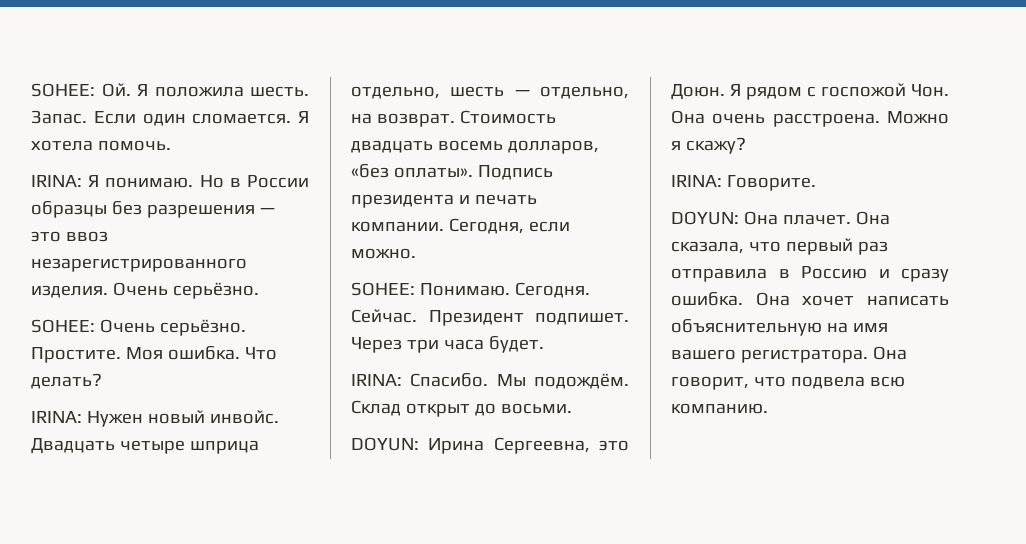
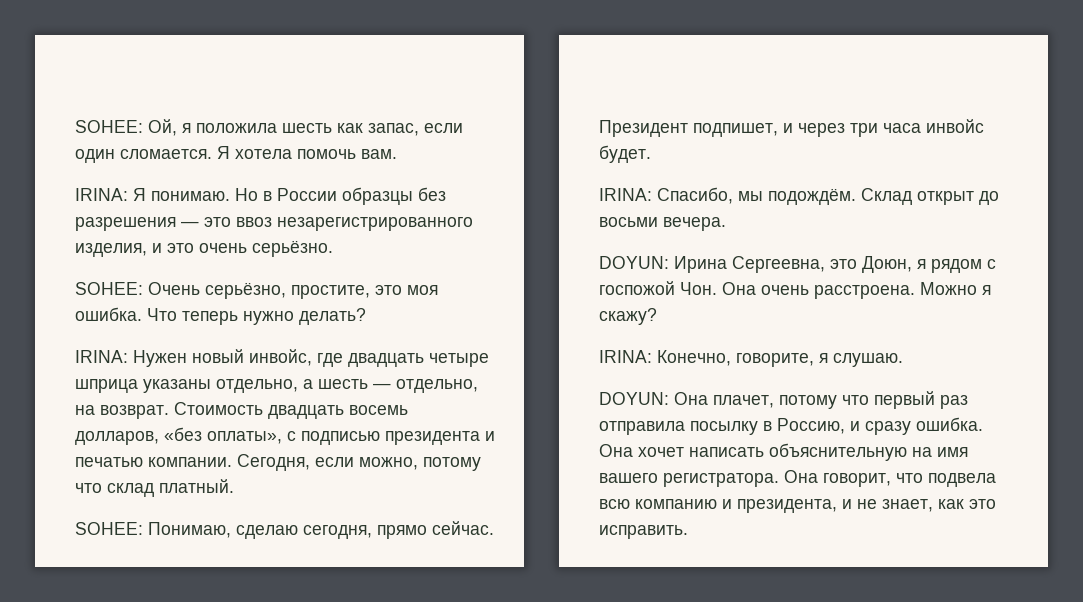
- SOHEE: Ой. Я положила шесть. Запас. Если один сломается.
+ SOHEE: Ой, я положила шесть как запас, если один сломается.
- Я хотела помочь.
+ Я хотела помочь вам.
- Но в России образцы без разрешения — это ввоз незарегистрированного изделия. Очень серьёзно.
+ Но в России образцы без разрешения — это ввоз незарегистрированного изделия, и это очень серьёзно.
- SOHEE: Очень серьёзно. Простите. Моя ошибка. Что делать?
- IRINA: Нужен новый инвойс. Двадцать четыре шприца отдельно, шесть — отдельно, на возврат.
+ SOHEE: Очень серьёзно, простите, это моя ошибка. Что теперь нужно делать?
+ IRINA: Нужен новый инвойс, где двадцать четыре шприца указаны отдельно, а шесть — отдельно, на возврат.
- Стоимость двадцать восемь долларов, «без оплаты». Подпись президента и печать компании.
+ Стоимость двадцать восемь долларов, «без оплаты», с подписью президента и печатью компании.
- Сегодня, если можно.
- SOHEE: Понимаю. Сегодня. Сейчас. Президент подпишет. Через три часа будет.
+ Сегодня, если можно, потому что склад платный.
+ SOHEE: Понимаю, сделаю сегодня, прямо сейчас. Президент подпишет, и через три часа инвойс будет.
- IRINA: Спасибо. Мы подождём.
+ IRINA: Спасибо, мы подождём.
- Склад открыт до восьми.
+ Склад открыт до восьми вечера.
- DOYUN: Ирина Сергеевна, это Доюн. Я рядом с госпожой Чон. Она очень расстроена.
+ DOYUN: Ирина Сергеевна, это Доюн, я рядом с госпожой Чон. Она очень расстроена.
- IRINA: Говорите.
+ IRINA: Конечно, говорите, я слушаю.
- DOYUN: Она плачет. Она сказала, что первый раз отправила в Россию и сразу ошибка.
+ DOYUN: Она плачет, потому что первый раз отправила посылку в Россию, и сразу ошибка.
- Она говорит, что подвела всю компанию.
+ Она говорит, что подвела всю компанию и президента, и не знает, как это исправить.

